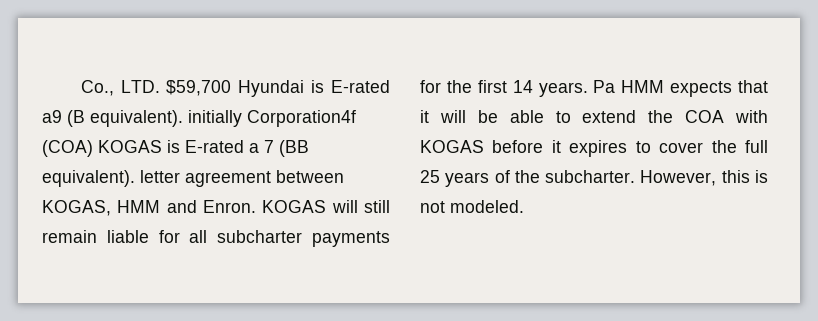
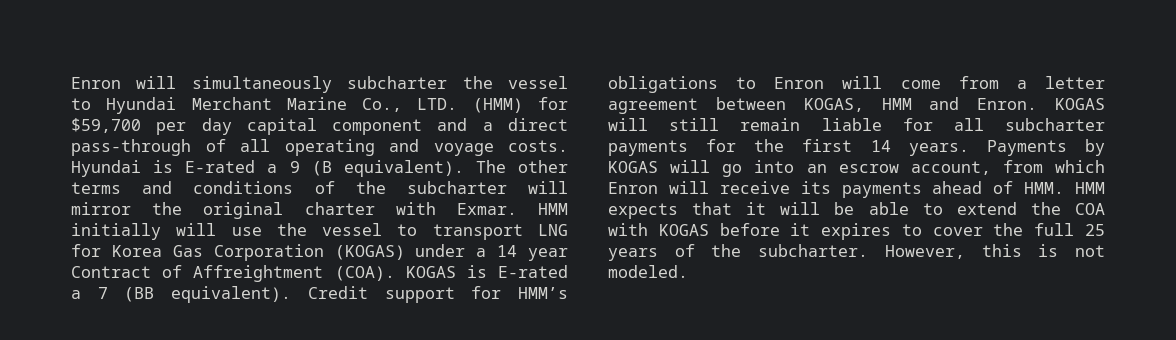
- Co., LTD. $59,700 Hyundai is E-rated a9 (B equivalent). initially Corporation4f (COA) KOGAS is E-rated a 7 (BB equivalent). letter agreement between KOGAS, HMM and Enron.
+ Enron will simultaneously subcharter the vessel to Hyundai Merchant Marine Co., LTD. (HMM) for $59,700 per day capital component and a direct pass-through of all operating and voyage costs. Hyundai is E-rated a 9 (B equivalent). The other terms and conditions of the subcharter will mirror the original charter with Exmar. HMM initially will use the vessel to transport LNG for Korea Gas Corporation (KOGAS) under a 14 year Contract of Affreightment (COA). KOGAS is E-rated a 7 (BB equivalent). Credit support for HMM’s obligations to Enron will come from a letter agreement between KOGAS, HMM and Enron.
- Pa HMM expects that it will be able to extend the COA with KOGAS before it expires to cover the full 25 years of the subcharter.
+ Payments by KOGAS will go into an escrow account, from which Enron will receive its payments ahead of HMM. HMM expects that it will be able to extend the COA with KOGAS before it expires to cover the full 25 years of the subcharter.

